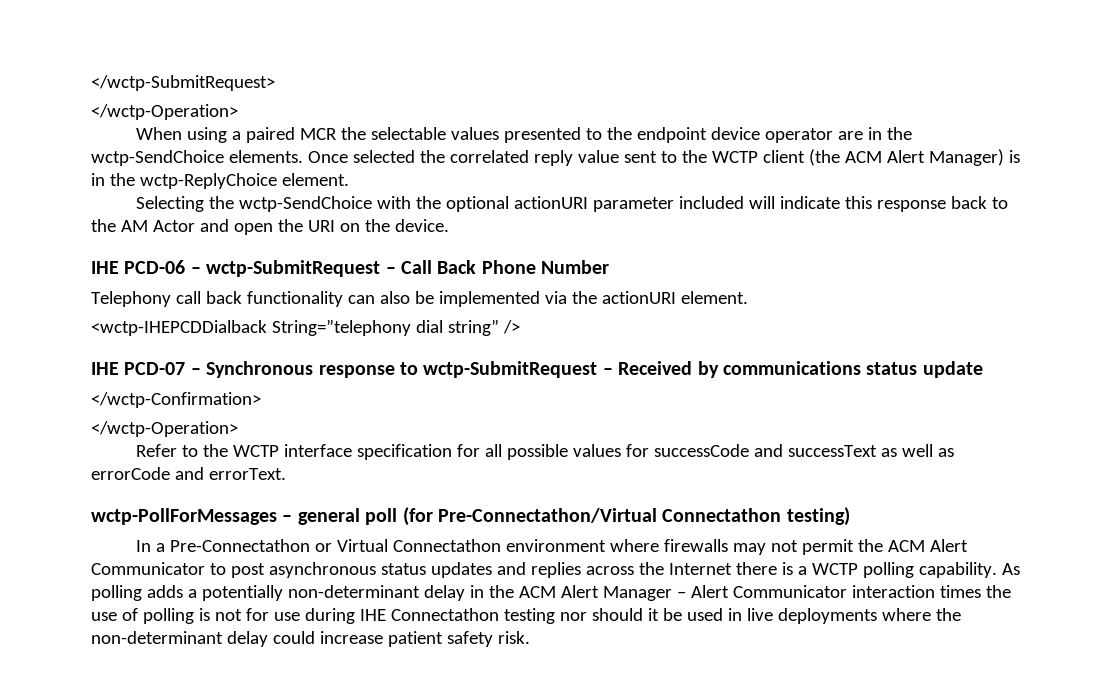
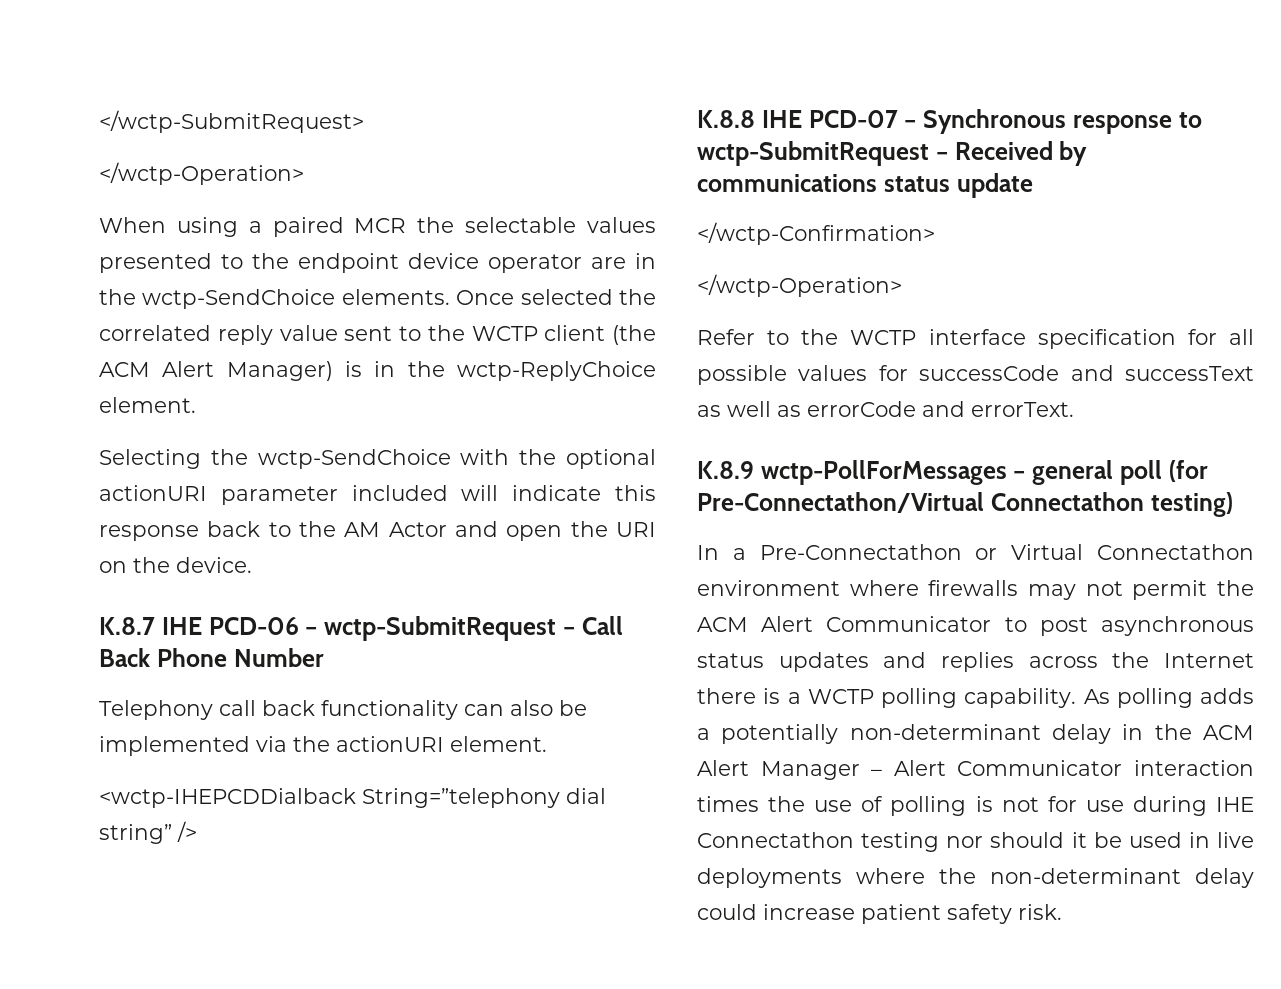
- IHE PCD-06 – wctp-SubmitRequest – Call Back Phone Number
+ K.8.7 IHE PCD-06 – wctp-SubmitRequest – Call Back Phone Number
- IHE PCD-07 – Synchronous response to wctp-SubmitRequest – Received by communications status update
+ K.8.8 IHE PCD-07 – Synchronous response to wctp-SubmitRequest – Received by communications status update
- wctp-PollForMessages – general poll (for Pre-Connectathon/Virtual Connectathon testing)
+ K.8.9 wctp-PollForMessages – general poll (for Pre-Connectathon/Virtual Connectathon testing)

